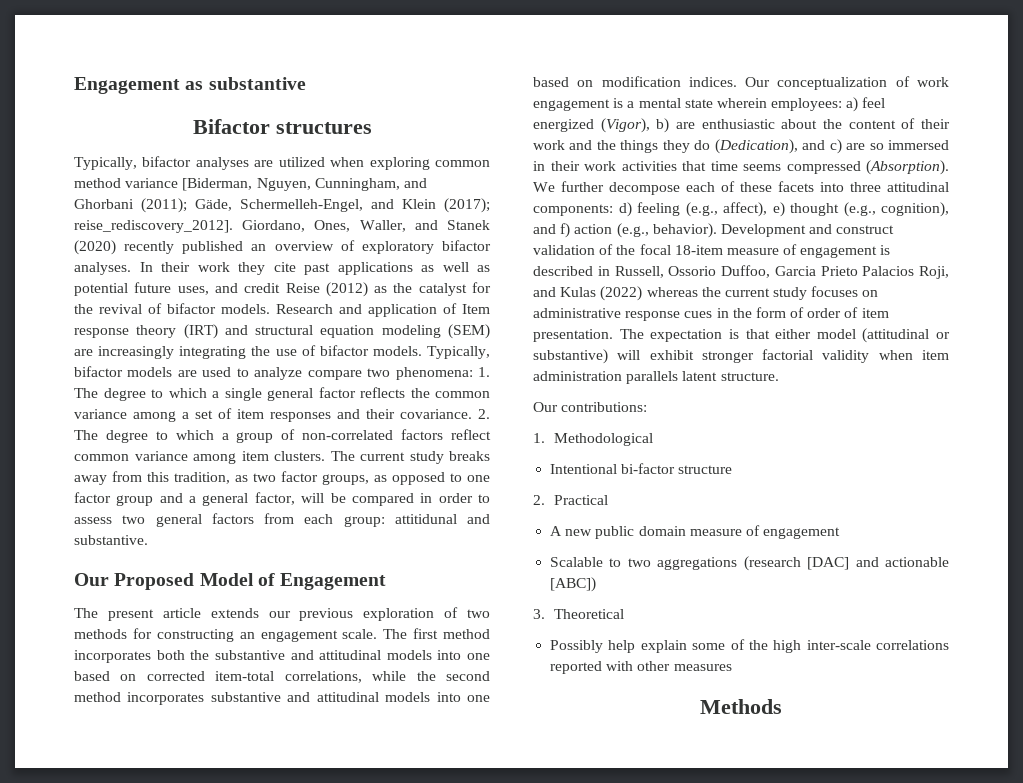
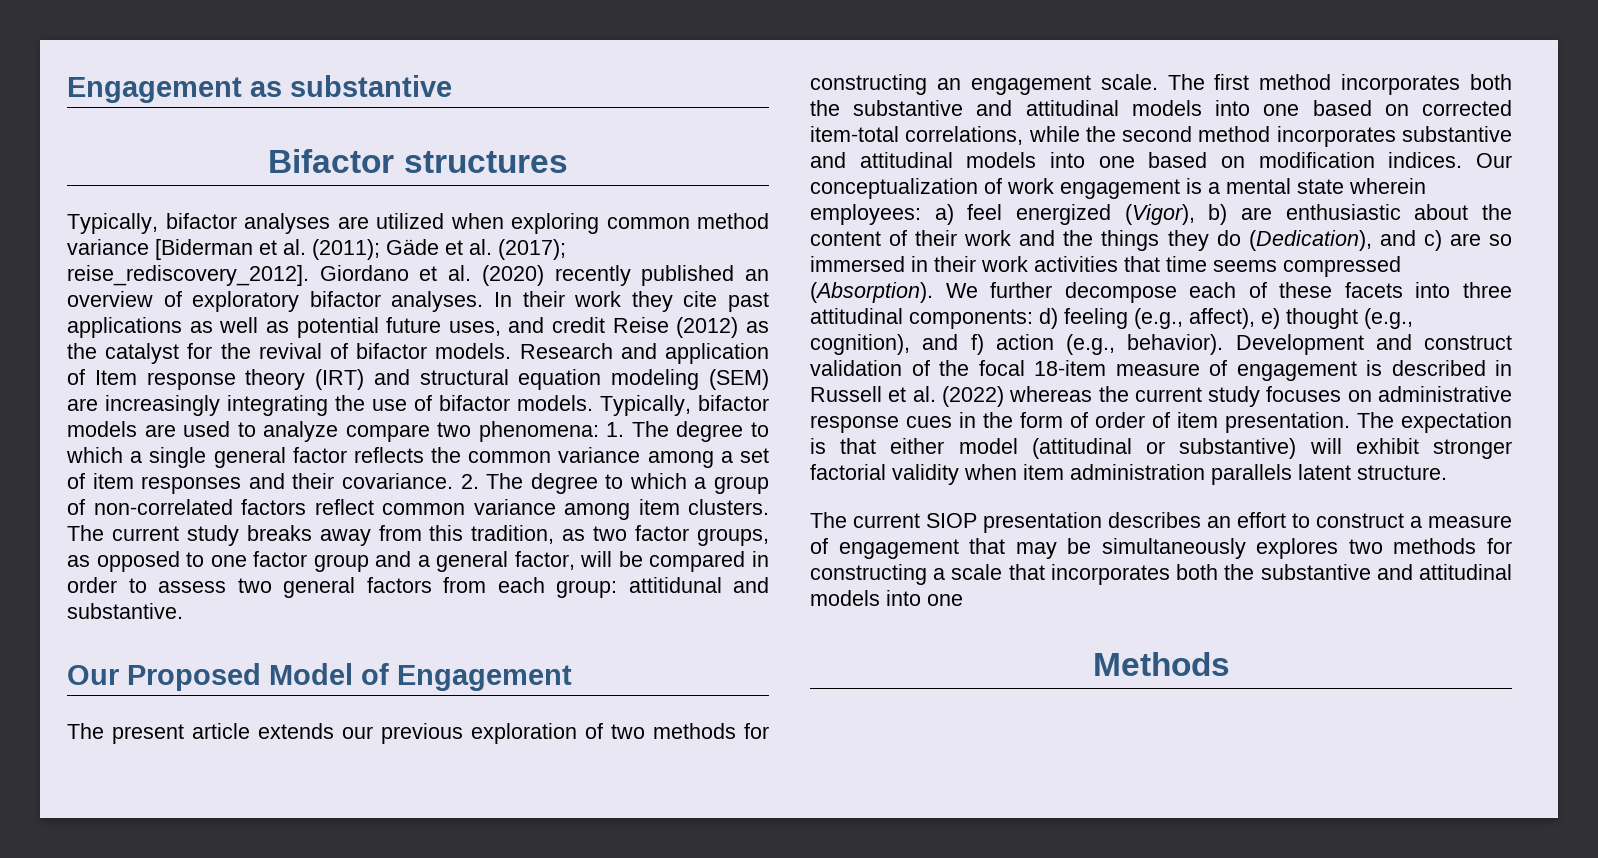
- Typically, bifactor analyses are utilized when exploring common method variance [Biderman, Nguyen, Cunningham, and Ghorbani (2011); Gäde, Schermelleh-Engel, and Klein (2017); reise_rediscovery_2012]. Giordano, Ones, Waller, and Stanek (2020) recently published an overview of exploratory bifactor analyses.
+ Typically, bifactor analyses are utilized when exploring common method variance [Biderman et al. (2011); Gäde et al. (2017); reise_rediscovery_2012]. Giordano et al. (2020) recently published an overview of exploratory bifactor analyses.
- Development and construct validation of the focal 18-item measure of engagement is described in Russell, Ossorio Duffoo, Garcia Prieto Palacios Roji, and Kulas (2022) whereas the current study focuses on administrative response cues in the form of order of item presentation.
+ Development and construct validation of the focal 18-item measure of engagement is described in Russell et al. (2022) whereas the current study focuses on administrative response cues in the form of order of item presentation.
- Our contributions:
- 1. Methodological
- Intentional bi-factor structure
- 2. Practical
- A new public domain measure of engagement
- Scalable to two aggregations (research [DAC] and actionable [ABC])
- 3. Theoretical
- Possibly help explain some of the high inter-scale correlations reported with other measures
+ The current SIOP presentation describes an effort to construct a measure of engagement that may be simultaneously explores two methods for constructing a scale that incorporates both the substantive and attitudinal models into one

